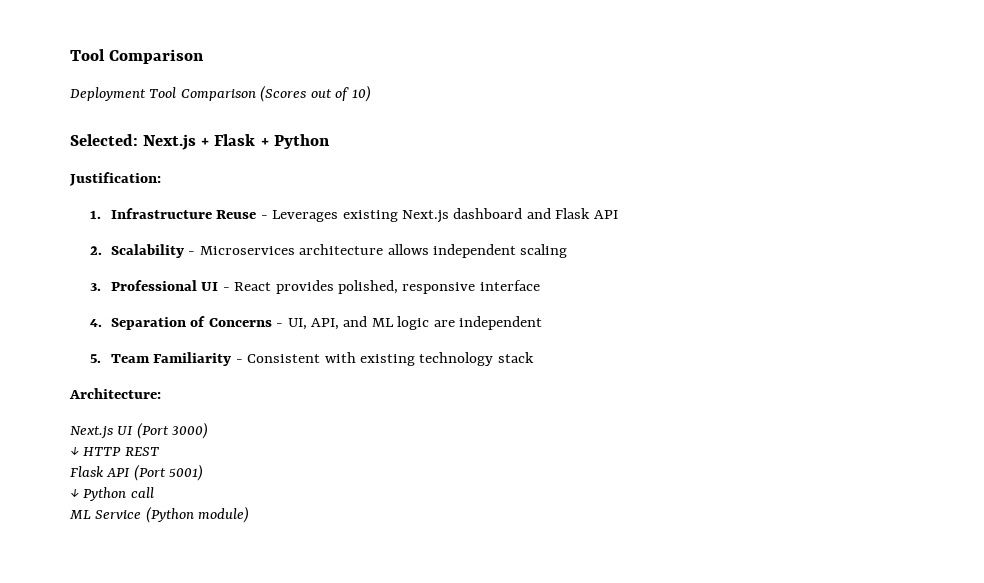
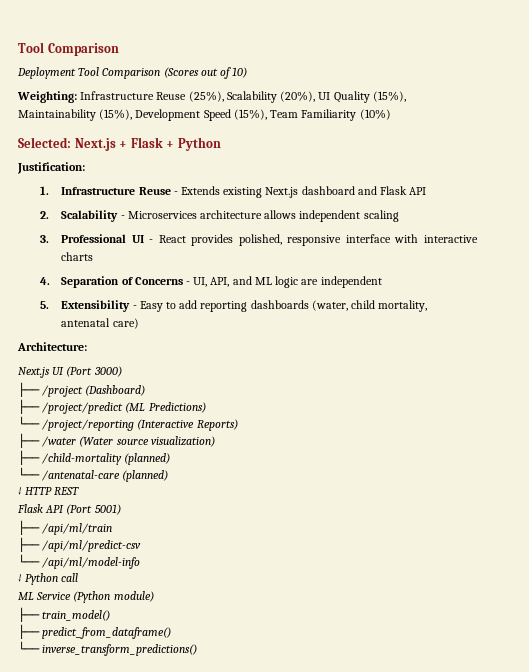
+ Weighting: Infrastructure Reuse (25%), Scalability (20%), UI Quality (15%), Maintainability (15%), Development Speed (15%), Team Familiarity (10%)
- 1. Infrastructure Reuse - Leverages existing Next.js dashboard and Flask API
+ 1. Infrastructure Reuse - Extends existing Next.js dashboard and Flask API
- 3. Professional UI - React provides polished, responsive interface
+ 3. Professional UI - React provides polished, responsive interface with interactive charts
- 5. Team Familiarity - Consistent with existing technology stack
+ 5. Extensibility - Easy to add reporting dashboards (water, child mortality, antenatal care)
+ ├── /project (Dashboard)
+ ├── /project/predict (ML Predictions)
+ └── /project/reporting (Interactive Reports)
+ ├── /water (Water source visualization)
+ ├── /child-mortality (planned)
+ └── /antenatal-care (planned)
+ ├── /api/ml/train
+ ├── /api/ml/predict-csv
+ └── /api/ml/model-info
+ ├── train_model()
+ ├── predict_from_dataframe()
+ └── inverse_transform_predictions()

